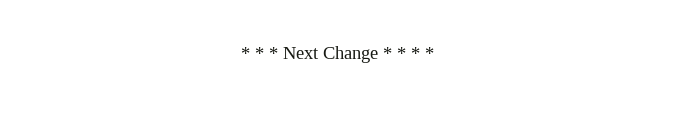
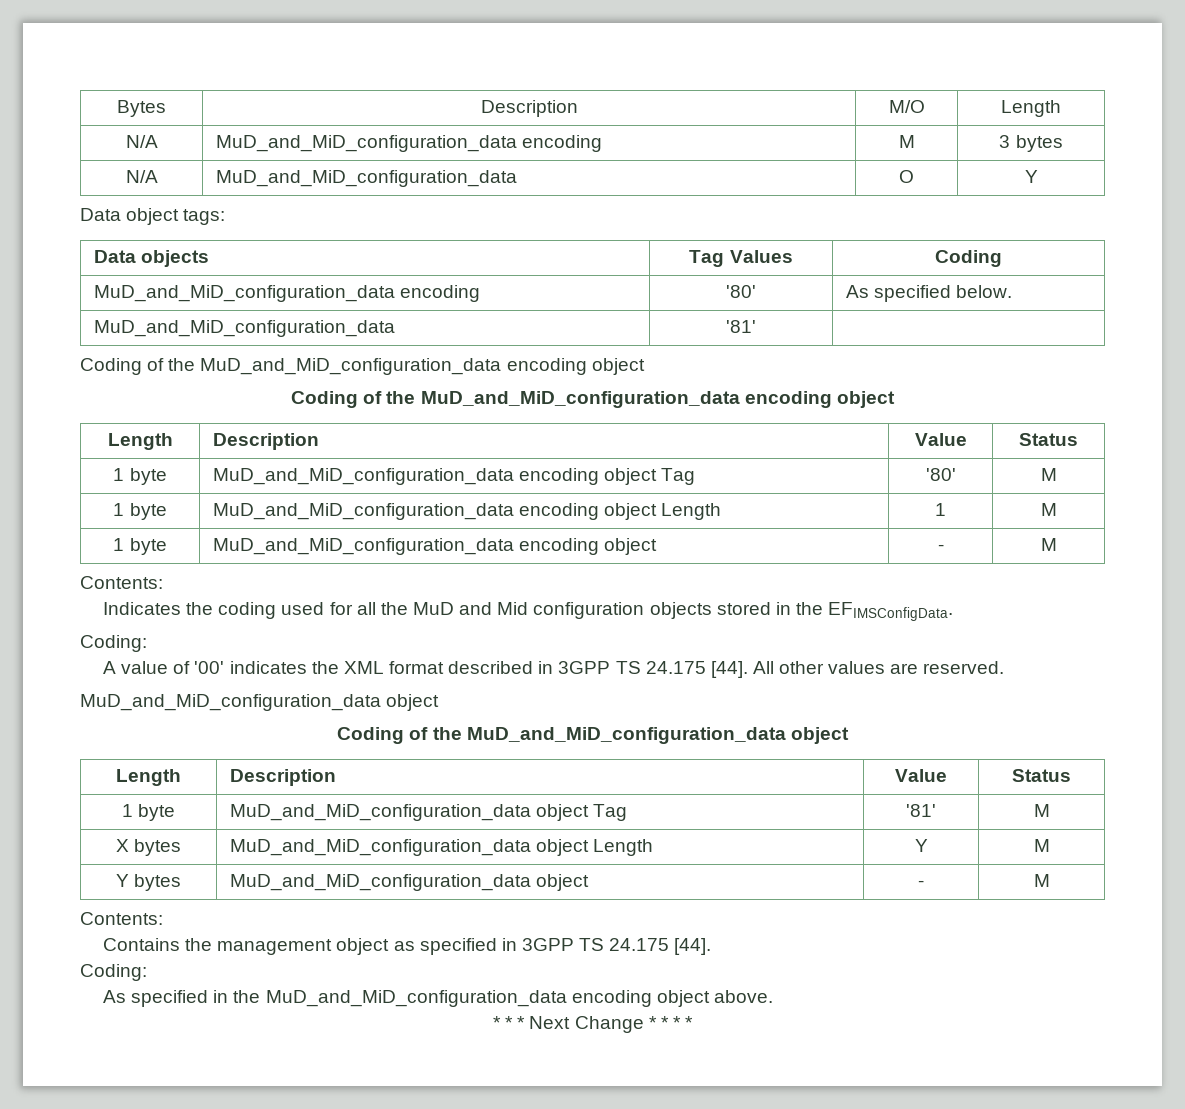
+ Bytes | Description | M/O | Length
+ N/A | MuD_and_MiD_configuration_data encoding | M | 3 bytes
+ N/A | MuD_and_MiD_configuration_data | O | Y
+ Data object tags:
+ Data objects | Tag Values | Coding
+ MuD_and_MiD_configuration_data encoding | '80' | As specified below.
+ MuD_and_MiD_configuration_data | '81' |
+ Coding of the MuD_and_MiD_configuration_data encoding object
+ Coding of the MuD_and_MiD_configuration_data encoding object
+ Length | Description | Value | Status
+ 1 byte | MuD_and_MiD_configuration_data encoding object Tag | '80' | M
+ 1 byte | MuD_and_MiD_configuration_data encoding object Length | 1 | M
+ 1 byte | MuD_and_MiD_configuration_data encoding object | - | M
+ Contents:
+ Indicates the coding used for all the MuD and Mid configuration objects stored in the EFIMSConfigData.
+ Coding:
+ A value of '00' indicates the XML format described in 3GPP TS 24.175 [44]. All other values are reserved.
+ MuD_and_MiD_configuration_data object
+ Coding of the MuD_and_MiD_configuration_data object
+ Length | Description | Value | Status
+ 1 byte | MuD_and_MiD_configuration_data object Tag | '81' | M
+ X bytes | MuD_and_MiD_configuration_data object Length | Y | M
+ Y bytes | MuD_and_MiD_configuration_data object | - | M
+ Contents:
+ Contains the management object as specified in 3GPP TS 24.175 [44].
+ Coding:
+ As specified in the MuD_and_MiD_configuration_data encoding object above.

